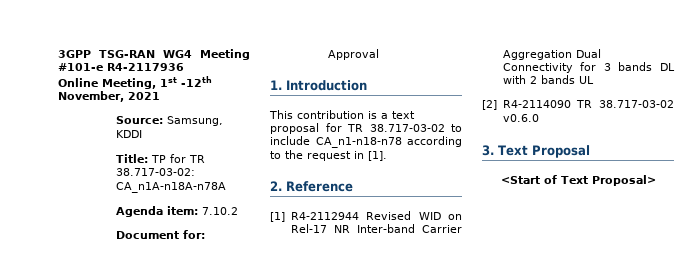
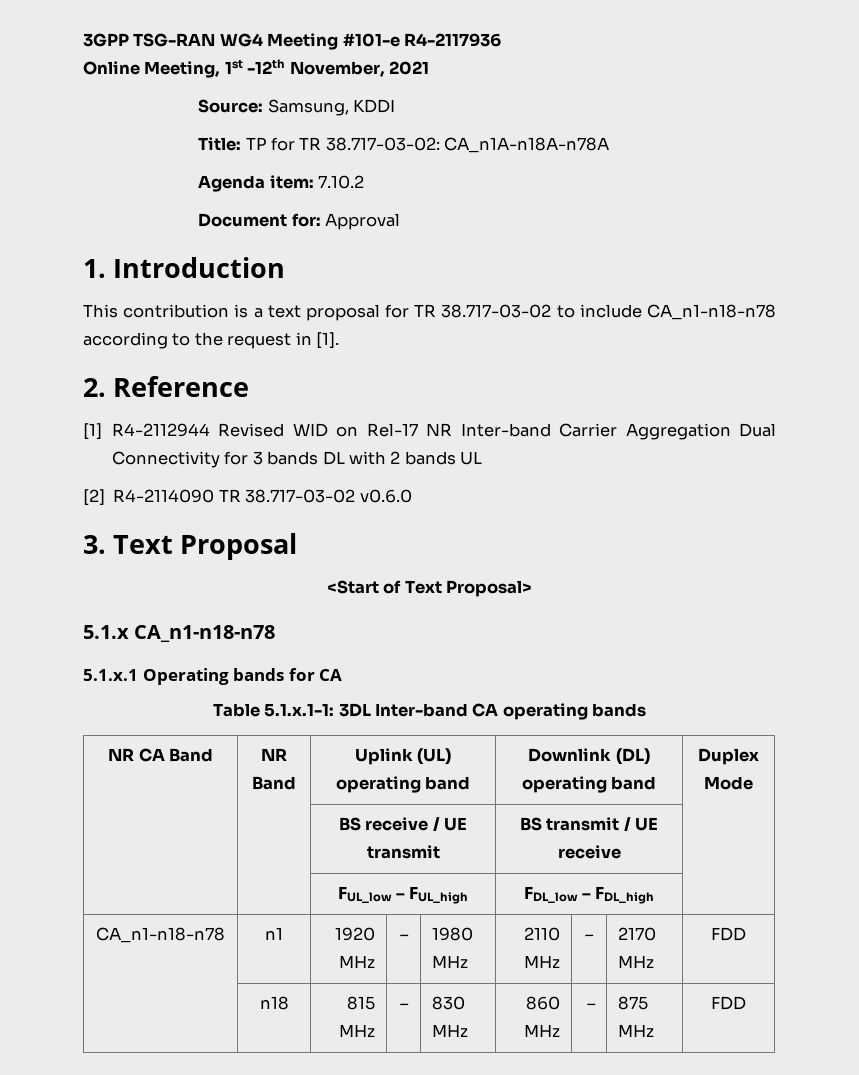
+ 5.1.x CA_n1-n18-n78
+ 5.1.x.1 Operating bands for CA
+ Table 5.1.x.1-1: 3DL Inter-band CA operating bands
+ NR CA Band | NR Band | Uplink (UL) operating band | Downlink (DL) operating band | Duplex Mode
+ | | BS receive / UE transmit | BS transmit / UE receive |
+ | | FUL_low – FUL_high | FDL_low – FDL_high |
+ CA_n1-n18-n78 | n1 | 1920 MHz | – | 1980 MHz | 2110 MHz | – | 2170 MHz | FDD
+ | n18 | 815 MHz | – | 830 MHz | 860 MHz | – | 875 MHz | FDD

